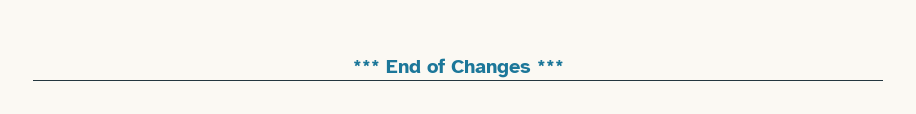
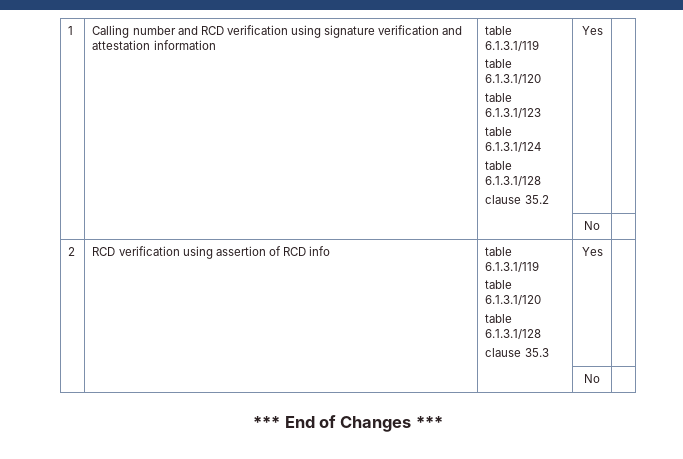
+ 1 | Calling number and RCD verification using signature verification and attestation information | table 6.1.3.1/119
+ table 6.1.3.1/120
+ table 6.1.3.1/123
+ table 6.1.3.1/124
+ table 6.1.3.1/128
+ clause 35.2 | Yes |
+ | | | No |
+ 2 | RCD verification using assertion of RCD info | table 6.1.3.1/119
+ table 6.1.3.1/120
+ table 6.1.3.1/128
+ clause 35.3 | Yes |
+ | | | No |

